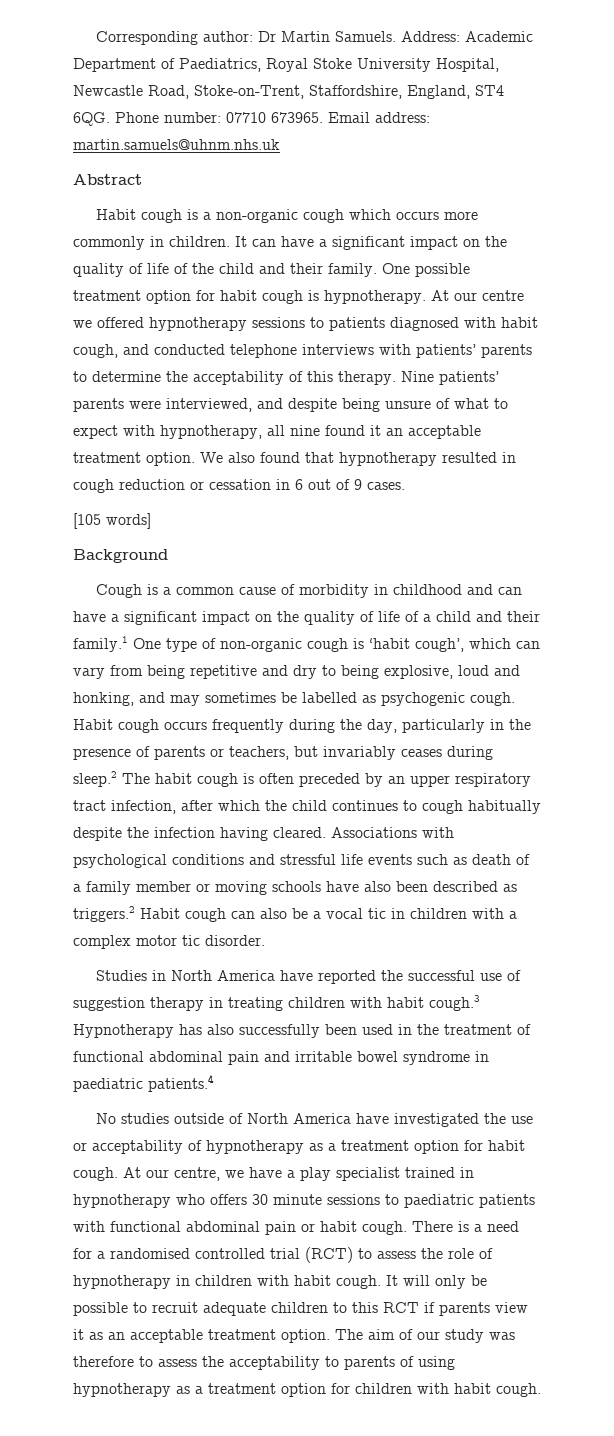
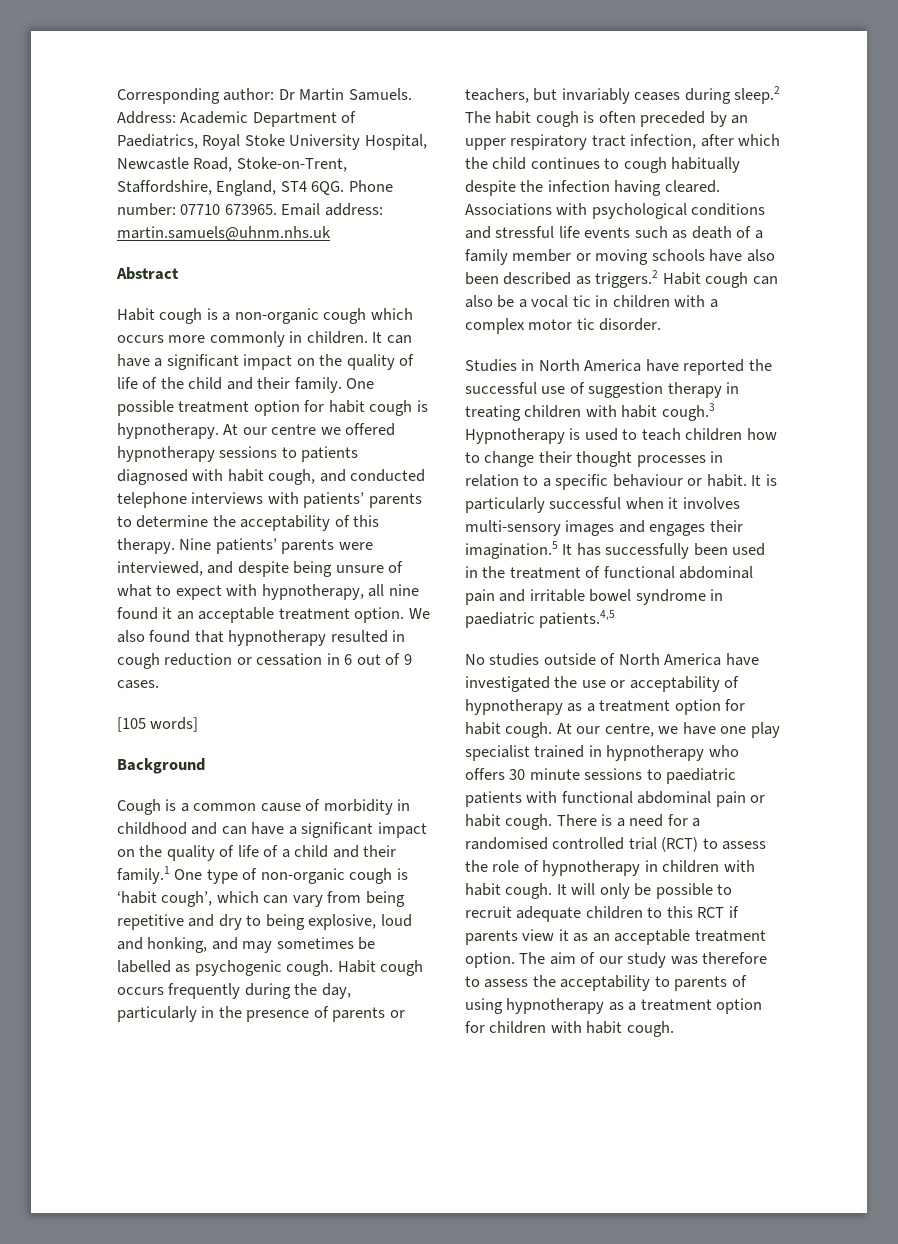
- Studies in North America have reported the successful use of suggestion therapy in treating children with habit cough.3 Hypnotherapy has also successfully been used in the treatment of functional abdominal pain and irritable bowel syndrome in paediatric patients.4
+ Studies in North America have reported the successful use of suggestion therapy in treating children with habit cough.3 Hypnotherapy is used to teach children how to change their thought processes in relation to a specific behaviour or habit. It is particularly successful when it involves multi-sensory images and engages their imagination.5 It has successfully been used in the treatment of functional abdominal pain and irritable bowel syndrome in paediatric patients.4,5
- At our centre, we have a play specialist trained in hypnotherapy who offers 30 minute sessions to paediatric patients with functional abdominal pain or habit cough.
+ At our centre, we have one play specialist trained in hypnotherapy who offers 30 minute sessions to paediatric patients with functional abdominal pain or habit cough.

